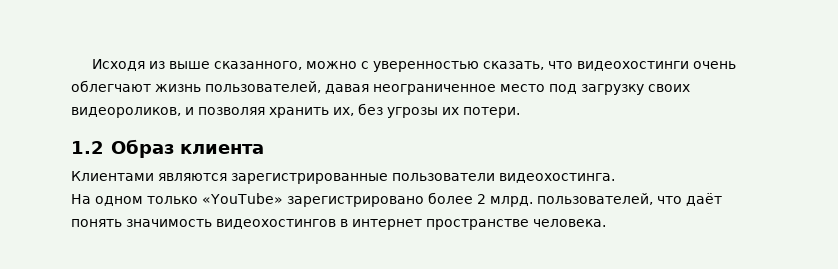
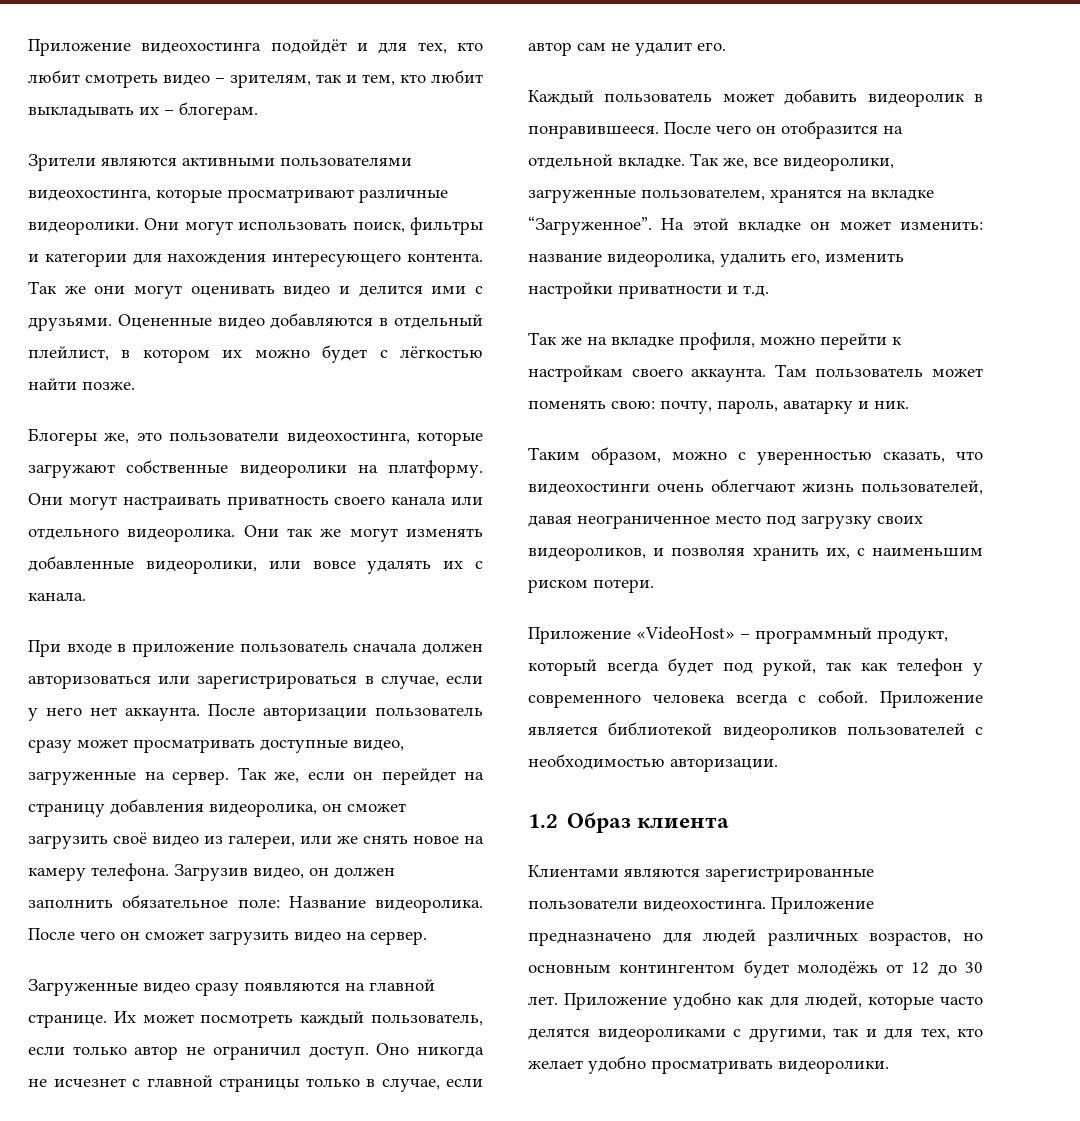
- Исходя из выше сказанного, можно с уверенностью сказать, что видеохостинги очень облегчают жизнь пользователей, давая неограниченное место под загрузку своих видеороликов, и позволяя хранить их, без угрозы их потери.
+ Приложение видеохостинга подойдёт и для тех, кто любит смотреть видео – зрителям, так и тем, кто любит выкладывать их – блогерам.
+ Зрители являются активными пользователями видеохостинга, которые просматривают различные видеоролики. Они могут использовать поиск, фильтры и категории для нахождения интересующего контента. Так же они могут оценивать видео и делится ими с друзьями. Оцененные видео добавляются в отдельный плейлист, в котором их можно будет с лёгкостью найти позже.
+ Блогеры же, это пользователи видеохостинга, которые загружают собственные видеоролики на платформу. Они могут настраивать приватность своего канала или отдельного видеоролика. Они так же могут изменять добавленные видеоролики, или вовсе удалять их с канала.
+ При входе в приложение пользователь сначала должен авторизоваться или зарегистрироваться в случае, если у него нет аккаунта. После авторизации пользователь сразу может просматривать доступные видео, загруженные на сервер. Так же, если он перейдет на страницу добавления видеоролика, он сможет загрузить своё видео из галереи, или же снять новое на камеру телефона. Загрузив видео, он должен заполнить обязательное поле: Название видеоролика. После чего он сможет загрузить видео на сервер.
+ Загруженные видео сразу появляются на главной странице. Их может посмотреть каждый пользователь, если только автор не ограничил доступ. Оно никогда не исчезнет с главной страницы только в случае, если автор сам не удалит его.
+ Каждый пользователь может добавить видеоролик в понравившееся. После чего он отобразится на отдельной вкладке. Так же, все видеоролики, загруженные пользователем, хранятся на вкладке “Загруженное”. На этой вкладке он может изменить: название видеоролика, удалить его, изменить настройки приватности и т.д.
+ Так же на вкладке профиля, можно перейти к настройкам своего аккаунта. Там пользователь может поменять свою: почту, пароль, аватарку и ник.
+ Таким образом, можно с уверенностью сказать, что видеохостинги очень облегчают жизнь пользователей, давая неограниченное место под загрузку своих видеороликов, и позволяя хранить их, с наименьшим риском потери.
+ Приложение «VideoHost» – программный продукт, который всегда будет под рукой, так как телефон у современного человека всегда с собой. Приложение является библиотекой видеороликов пользователей с необходимостью авторизации.
- Клиентами являются зарегистрированные пользователи видеохостинга.
- На одном только «YouTube» зарегистрировано более 2 млрд. пользователей, что даёт понять значимость видеохостингов в интернет пространстве человека.
+ Клиентами являются зарегистрированные пользователи видеохостинга. Приложение предназначено для людей различных возрастов, но основным контингентом будет молодёжь от 12 до 30 лет. Приложение удобно как для людей, которые часто делятся видеороликами с другими, так и для тех, кто желает удобно просматривать видеоролики.

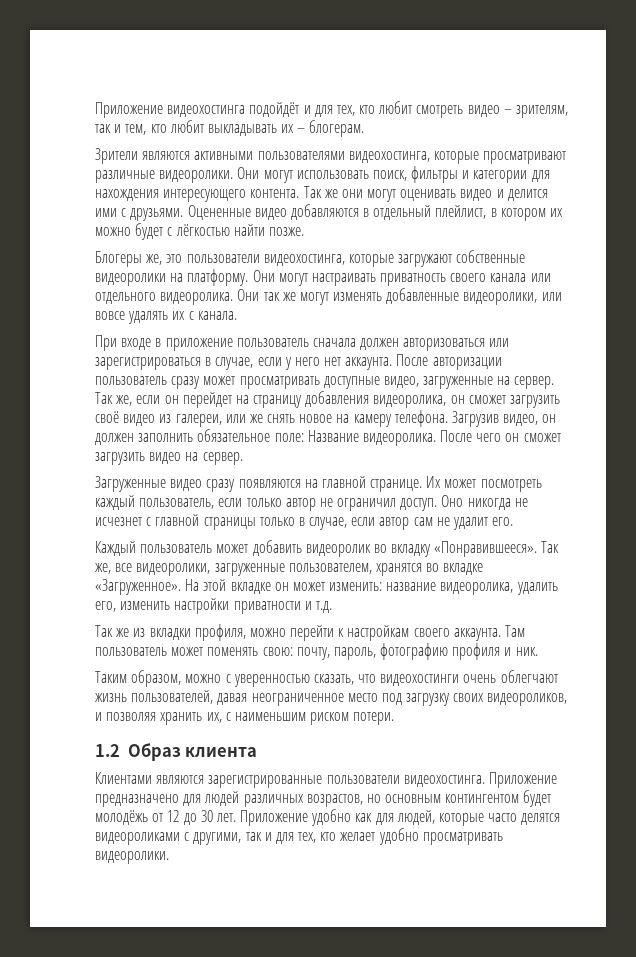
- Каждый пользователь может добавить видеоролик в понравившееся. После чего он отобразится на отдельной вкладке.
+ Каждый пользователь может добавить видеоролик во вкладку «Понравившееся».
- Так же, все видеоролики, загруженные пользователем, хранятся на вкладке “Загруженное”.
+ Так же, все видеоролики, загруженные пользователем, хранятся во вкладке «Загруженное».
- Так же на вкладке профиля, можно перейти к настройкам своего аккаунта.
+ Так же из вкладки профиля, можно перейти к настройкам своего аккаунта.
- Там пользователь может поменять свою: почту, пароль, аватарку и ник.
+ Там пользователь может поменять свою: почту, пароль, фотографию профиля и ник.
- Приложение «VideoHost» – программный продукт, который всегда будет под рукой, так как телефон у современного человека всегда с собой. Приложение является библиотекой видеороликов пользователей с необходимостью авторизации.

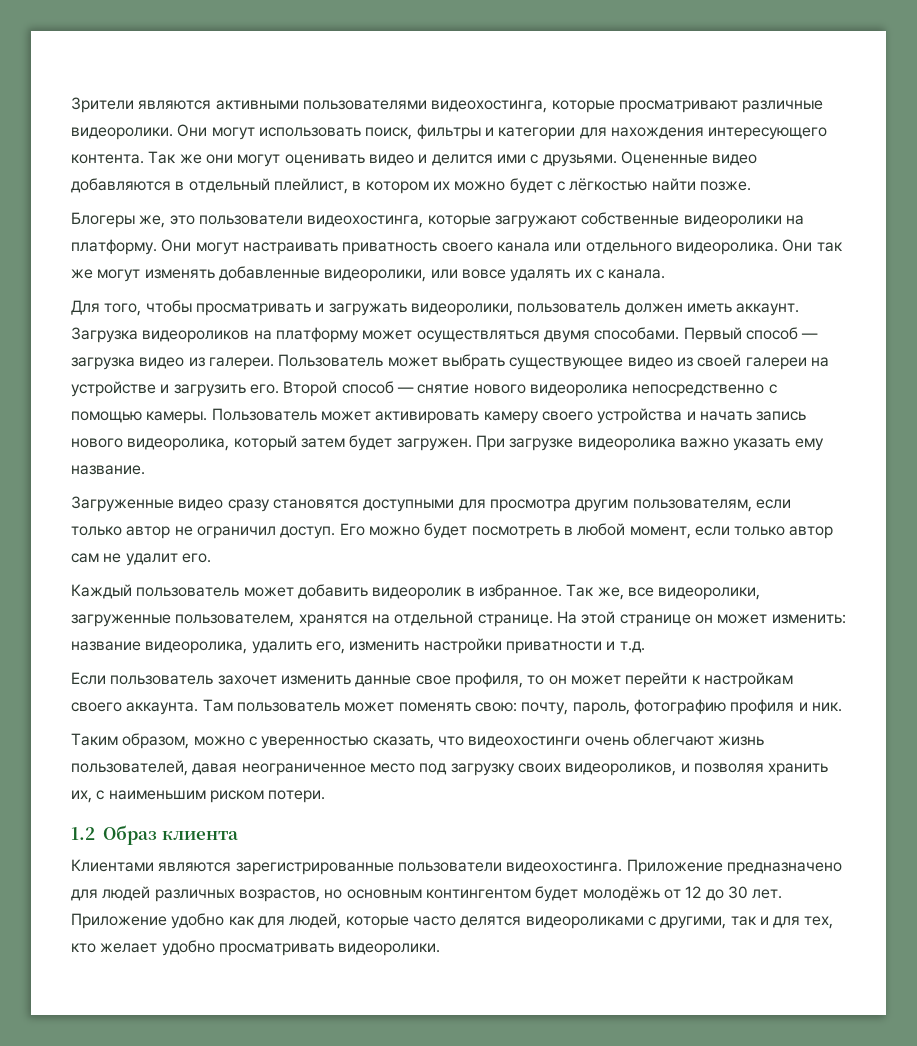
- Приложение видеохостинга подойдёт и для тех, кто любит смотреть видео – зрителям, так и тем, кто любит выкладывать их – блогерам.
- При входе в приложение пользователь сначала должен авторизоваться или зарегистрироваться в случае, если у него нет аккаунта. После авторизации пользователь сразу может просматривать доступные видео, загруженные на сервер. Так же, если он перейдет на страницу добавления видеоролика, он сможет загрузить своё видео из галереи, или же снять новое на камеру телефона. Загрузив видео, он должен заполнить обязательное поле: Название видеоролика. После чего он сможет загрузить видео на сервер.
- Загруженные видео сразу появляются на главной странице. Их может посмотреть каждый пользователь, если только автор не ограничил доступ.
+ Для того, чтобы просматривать и загружать видеоролики, пользователь должен иметь аккаунт. Загрузка видеороликов на платформу может осуществляться двумя способами. Первый способ — загрузка видео из галереи. Пользователь может выбрать существующее видео из своей галереи на устройстве и загрузить его. Второй способ — снятие нового видеоролика непосредственно с помощью камеры. Пользователь может активировать камеру своего устройства и начать запись нового видеоролика, который затем будет загружен. При загрузке видеоролика важно указать ему название.
+ Загруженные видео сразу становятся доступными для просмотра другим пользователям, если только автор не ограничил доступ.
- Оно никогда не исчезнет с главной страницы только в случае, если автор сам не удалит его.
+ Его можно будет посмотреть в любой момент, если только автор сам не удалит его.
- Каждый пользователь может добавить видеоролик во вкладку «Понравившееся».
+ Каждый пользователь может добавить видеоролик в избранное.
- Так же, все видеоролики, загруженные пользователем, хранятся во вкладке «Загруженное».
+ Так же, все видеоролики, загруженные пользователем, хранятся на отдельной странице.
- На этой вкладке он может изменить: название видеоролика, удалить его, изменить настройки приватности и т.д.
+ На этой странице он может изменить: название видеоролика, удалить его, изменить настройки приватности и т.д.
- Так же из вкладки профиля, можно перейти к настройкам своего аккаунта.
+ Если пользователь захочет изменить данные свое профиля, то он может перейти к настройкам своего аккаунта.

